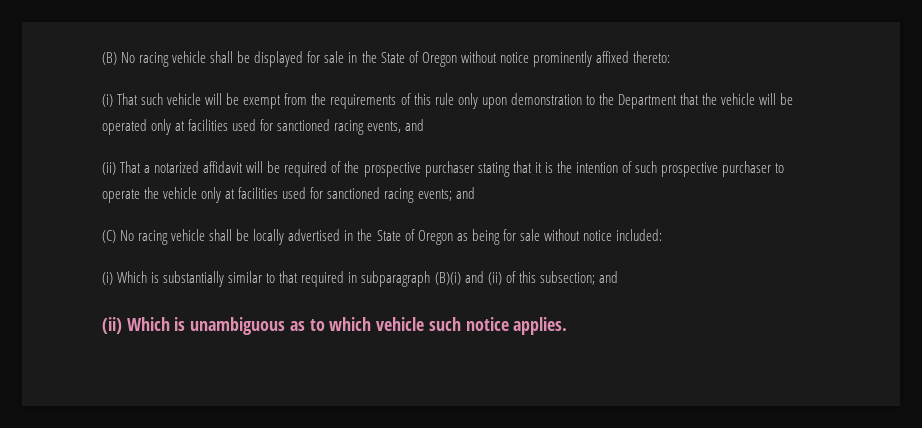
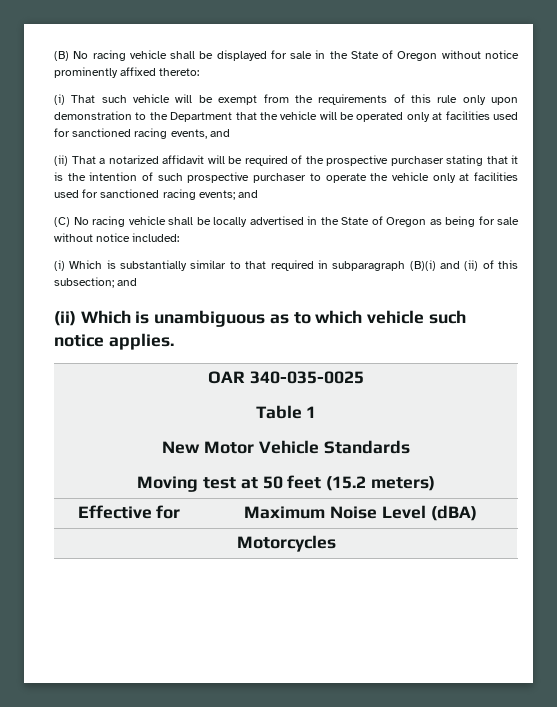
+ OAR 340-035-0025
+ Table 1
+ New Motor Vehicle Standards
+ Moving test at 50 feet (15.2 meters)
+ Effective for | Maximum Noise Level (dBA)
+ Motorcycles

